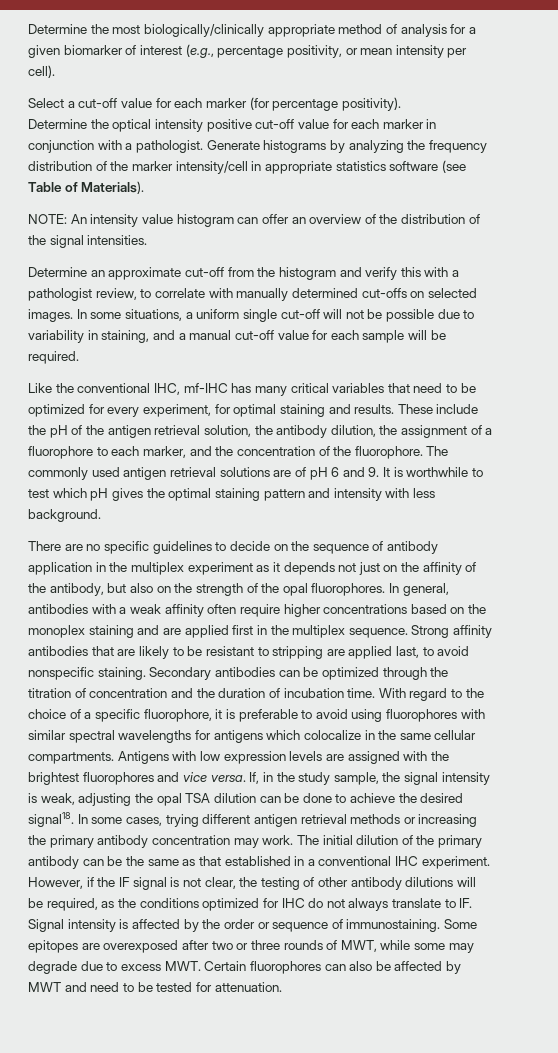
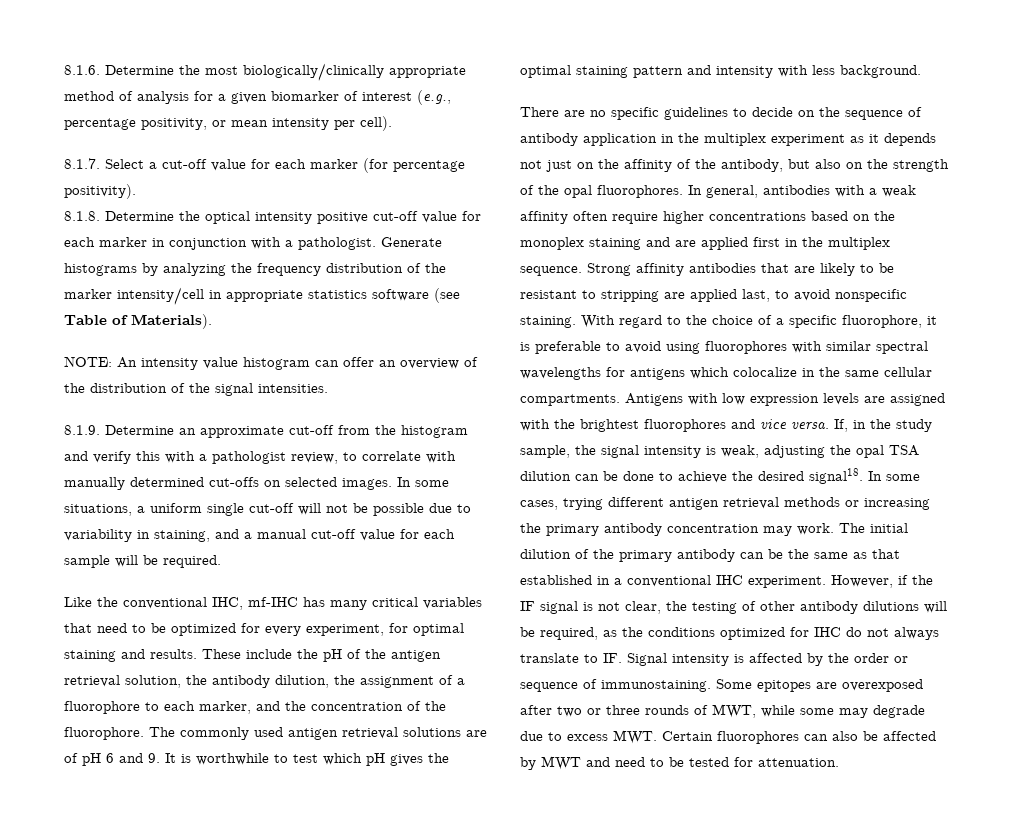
- Determine the most biologically/clinically appropriate method of analysis for a given biomarker of interest (e.g., percentage positivity, or mean intensity per cell).
+ 8.1.6. Determine the most biologically/clinically appropriate method of analysis for a given biomarker of interest (e.g., percentage positivity, or mean intensity per cell).
- Select a cut-off value for each marker (for percentage positivity).
+ 8.1.7. Select a cut-off value for each marker (for percentage positivity).
- Determine the optical intensity positive cut-off value for each marker in conjunction with a pathologist.
+ 8.1.8. Determine the optical intensity positive cut-off value for each marker in conjunction with a pathologist.
- Determine an approximate cut-off from the histogram and verify this with a pathologist review, to correlate with manually determined cut-offs on selected images.
+ 8.1.9. Determine an approximate cut-off from the histogram and verify this with a pathologist review, to correlate with manually determined cut-offs on selected images.
- Secondary antibodies can be optimized through the titration of concentration and the duration of incubation time.

